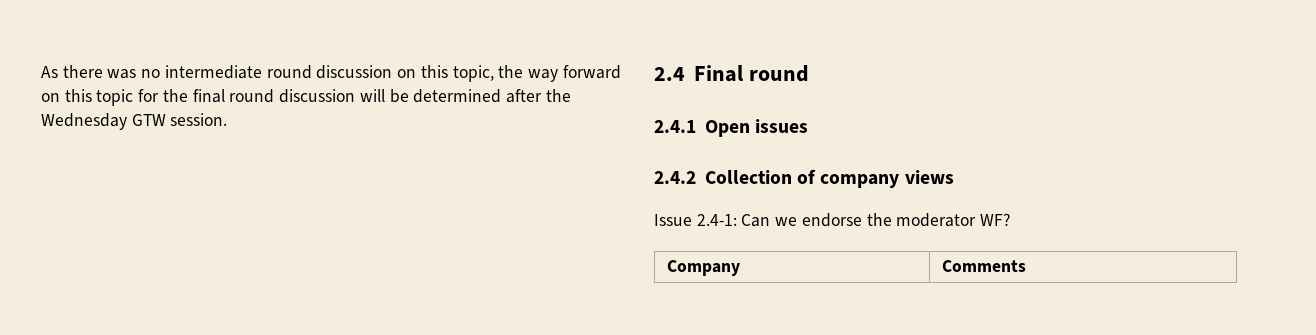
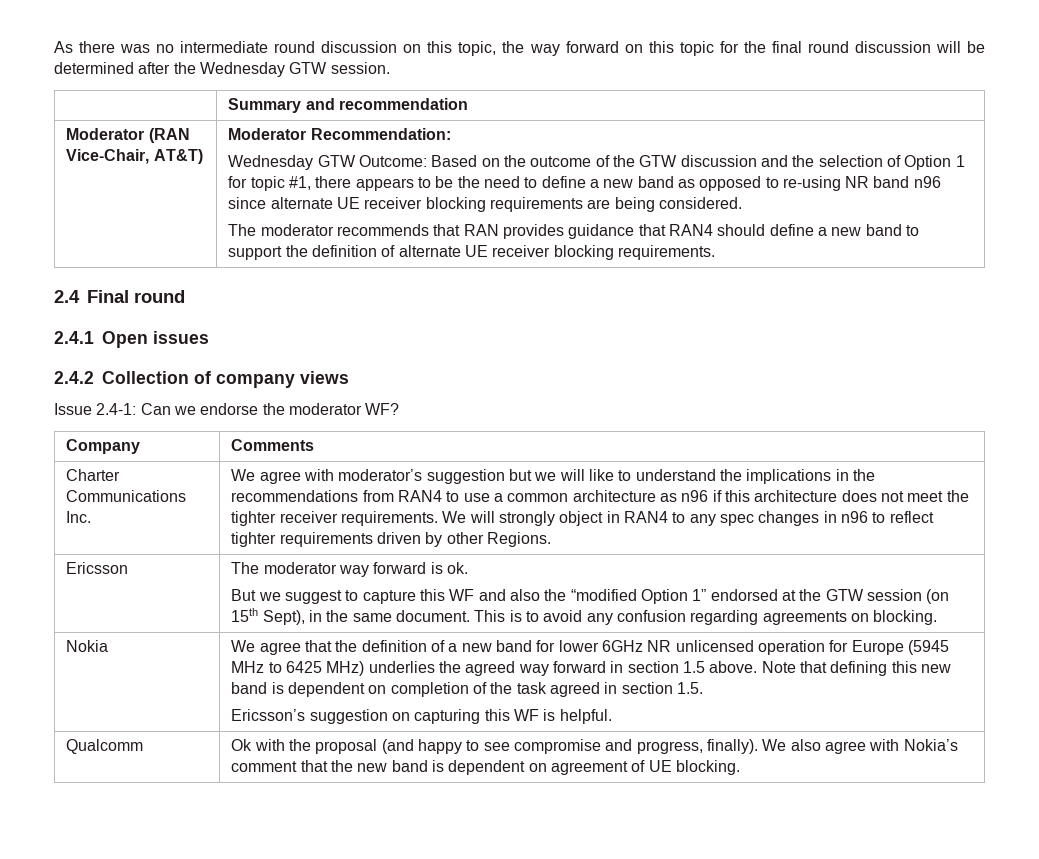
+ | Summary and recommendation
+ Moderator (RAN Vice-Chair, AT&T) | Moderator Recommendation:
+ Wednesday GTW Outcome: Based on the outcome of the GTW discussion and the selection of Option 1 for topic #1, there appears to be the need to define a new band as opposed to re-using NR band n96 since alternate UE receiver blocking requirements are being considered.
+ The moderator recommends that RAN provides guidance that RAN4 should define a new band to support the definition of alternate UE receiver blocking requirements.
+ Charter Communications Inc. | We agree with moderator’s suggestion but we will like to understand the implications in the recommendations from RAN4 to use a common architecture as n96 if this architecture does not meet the tighter receiver requirements. We will strongly object in RAN4 to any spec changes in n96 to reflect tighter requirements driven by other Regions.
+ Ericsson | The moderator way forward is ok.
+ But we suggest to capture this WF and also the “modified Option 1” endorsed at the GTW session (on 15th Sept), in the same document. This is to avoid any confusion regarding agreements on blocking.
+ Nokia | We agree that the definition of a new band for lower 6GHz NR unlicensed operation for Europe (5945 MHz to 6425 MHz) underlies the agreed way forward in section 1.5 above. Note that defining this new band is dependent on completion of the task agreed in section 1.5.
+ Ericsson’s suggestion on capturing this WF is helpful.
+ Qualcomm | Ok with the proposal (and happy to see compromise and progress, finally). We also agree with Nokia’s comment that the new band is dependent on agreement of UE blocking.

